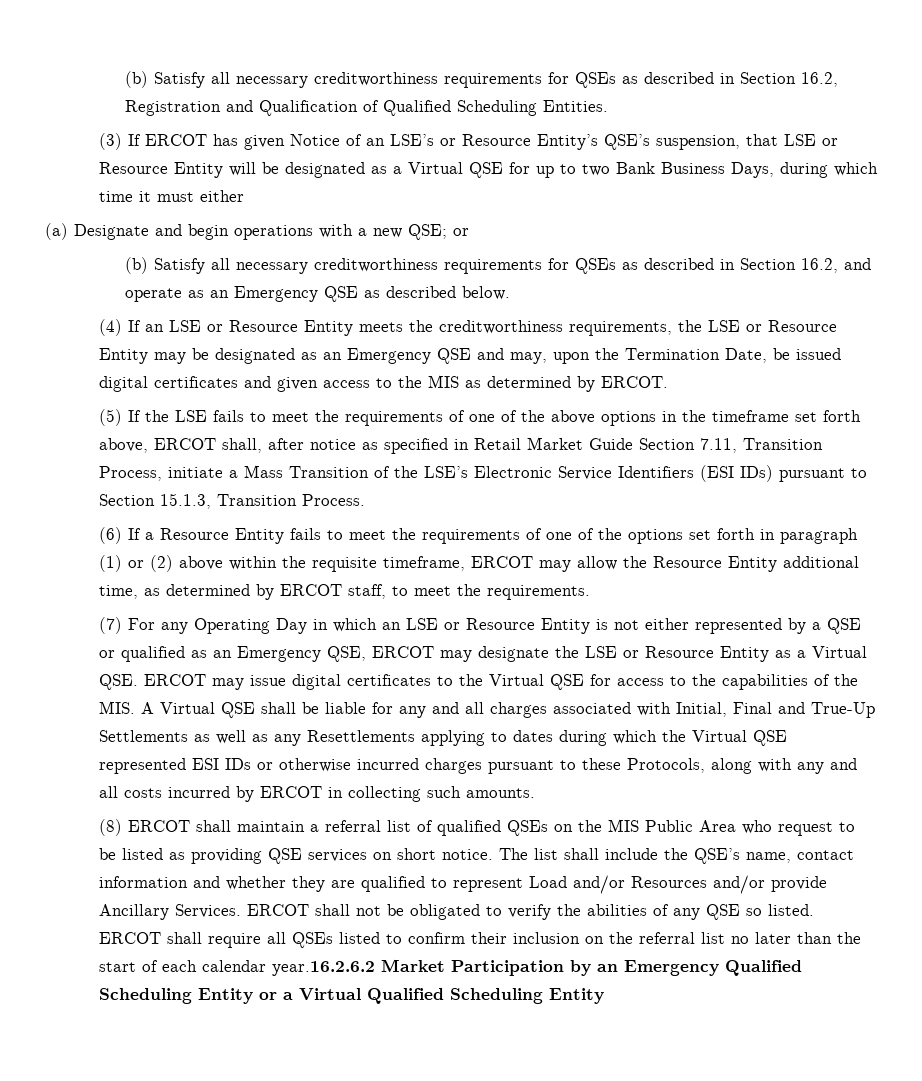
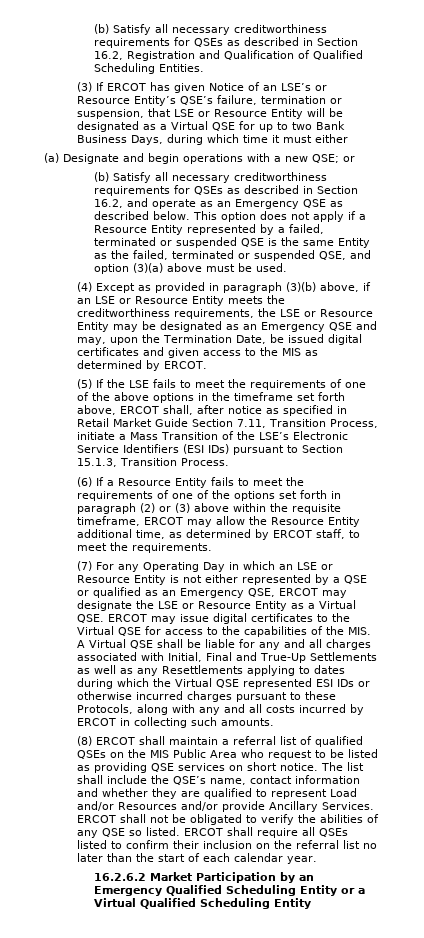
- (3) If ERCOT has given Notice of an LSE’s or Resource Entity’s QSE’s suspension, that LSE or Resource Entity will be designated as a Virtual QSE for up to two Bank Business Days, during which time it must either
+ (3) If ERCOT has given Notice of an LSE’s or Resource Entity’s QSE’s failure, termination or suspension, that LSE or Resource Entity will be designated as a Virtual QSE for up to two Bank Business Days, during which time it must either
- (b) Satisfy all necessary creditworthiness requirements for QSEs as described in Section 16.2, and operate as an Emergency QSE as described below.
- (4) If an LSE or Resource Entity meets the creditworthiness requirements, the LSE or Resource Entity may be designated as an Emergency QSE and may, upon the Termination Date, be issued digital certificates and given access to the MIS as determined by ERCOT.
+ (b) Satisfy all necessary creditworthiness requirements for QSEs as described in Section 16.2, and operate as an Emergency QSE as described below. This option does not apply if a Resource Entity represented by a failed, terminated or suspended QSE is the same Entity as the failed, terminated or suspended QSE, and option (3)(a) above must be used.
+ (4) Except as provided in paragraph (3)(b) above, if an LSE or Resource Entity meets the creditworthiness requirements, the LSE or Resource Entity may be designated as an Emergency QSE and may, upon the Termination Date, be issued digital certificates and given access to the MIS as determined by ERCOT.
- (6) If a Resource Entity fails to meet the requirements of one of the options set forth in paragraph (1) or (2) above within the requisite timeframe, ERCOT may allow the Resource Entity additional time, as determined by ERCOT staff, to meet the requirements.
+ (6) If a Resource Entity fails to meet the requirements of one of the options set forth in paragraph (2) or (3) above within the requisite timeframe, ERCOT may allow the Resource Entity additional time, as determined by ERCOT staff, to meet the requirements.
- ERCOT shall require all QSEs listed to confirm their inclusion on the referral list no later than the start of each calendar year.16.2.6.2 Market Participation by an Emergency Qualified Scheduling Entity or a Virtual Qualified Scheduling Entity
+ ERCOT shall require all QSEs listed to confirm their inclusion on the referral list no later than the start of each calendar year.
+ 16.2.6.2 Market Participation by an Emergency Qualified Scheduling Entity or a Virtual Qualified Scheduling Entity

